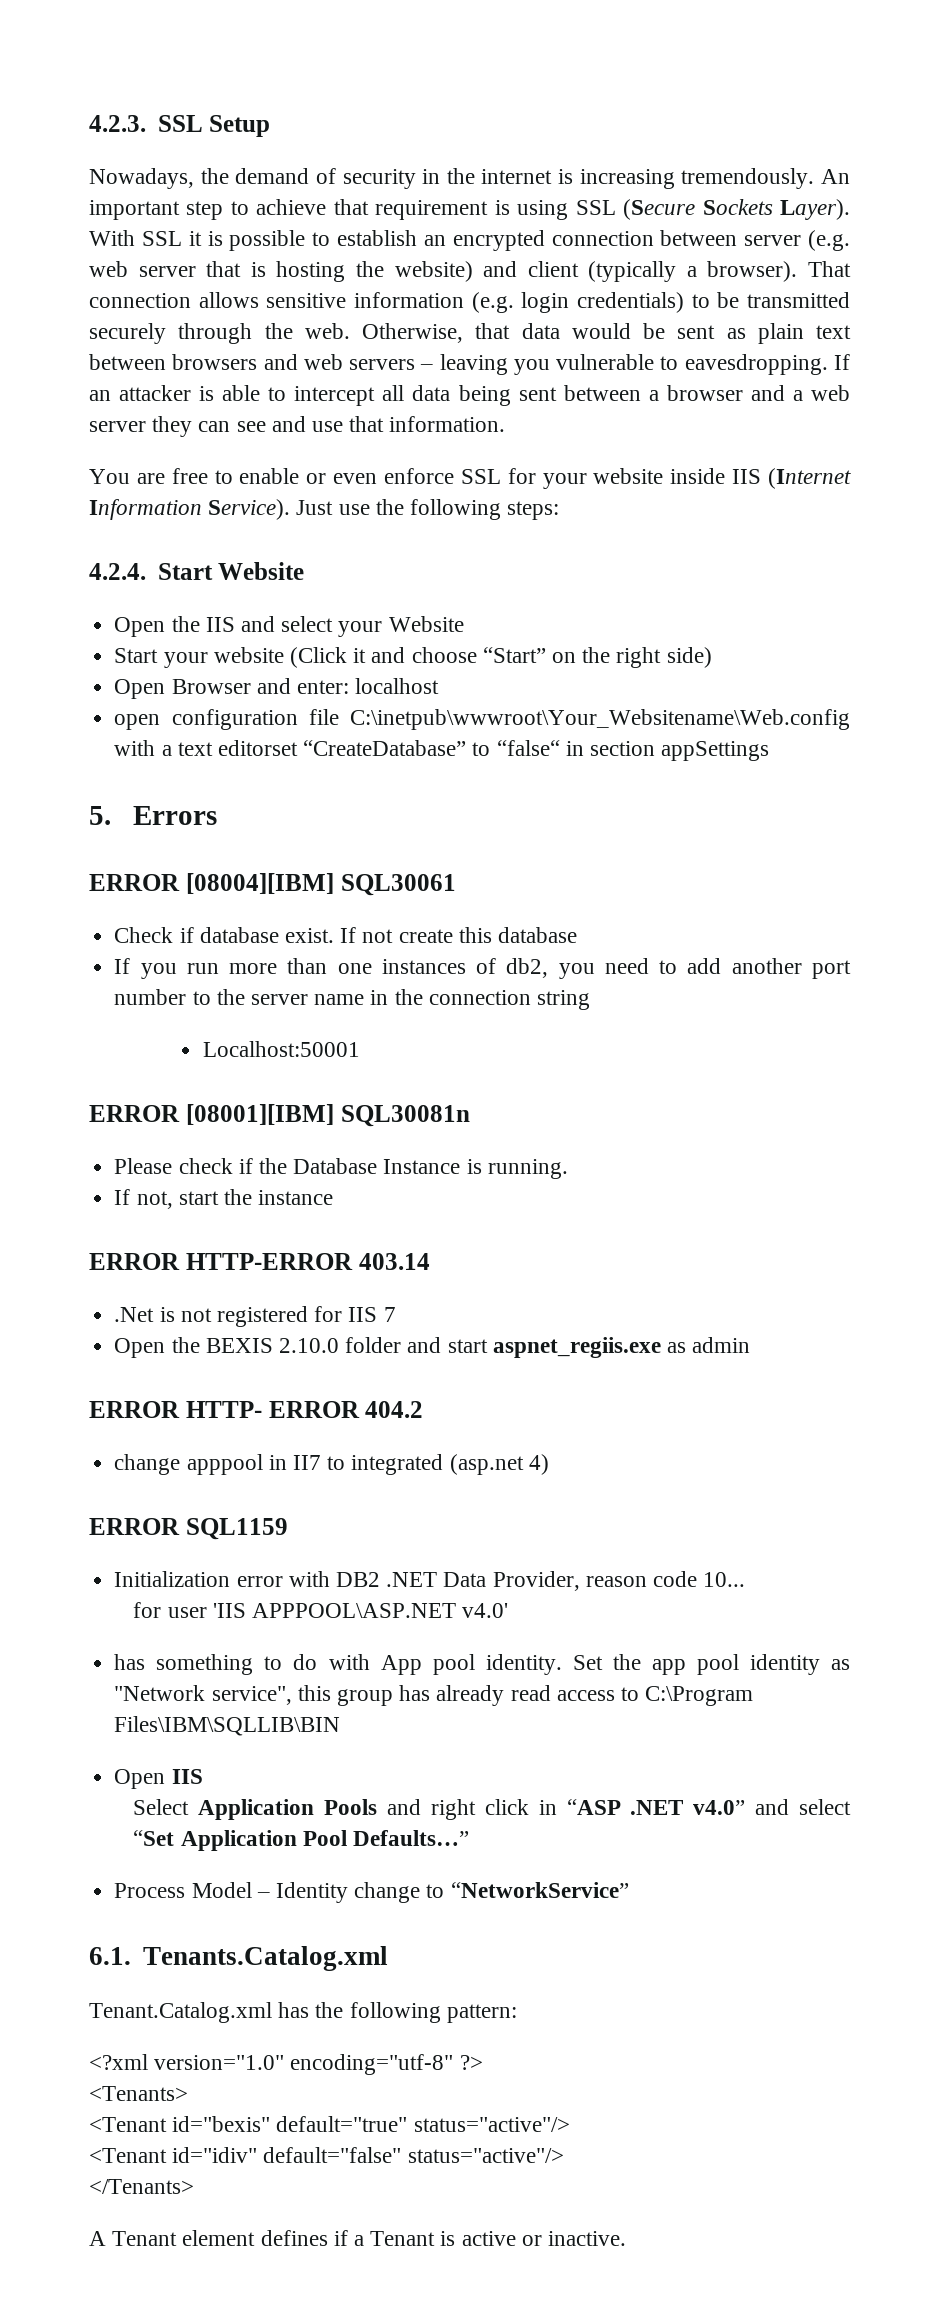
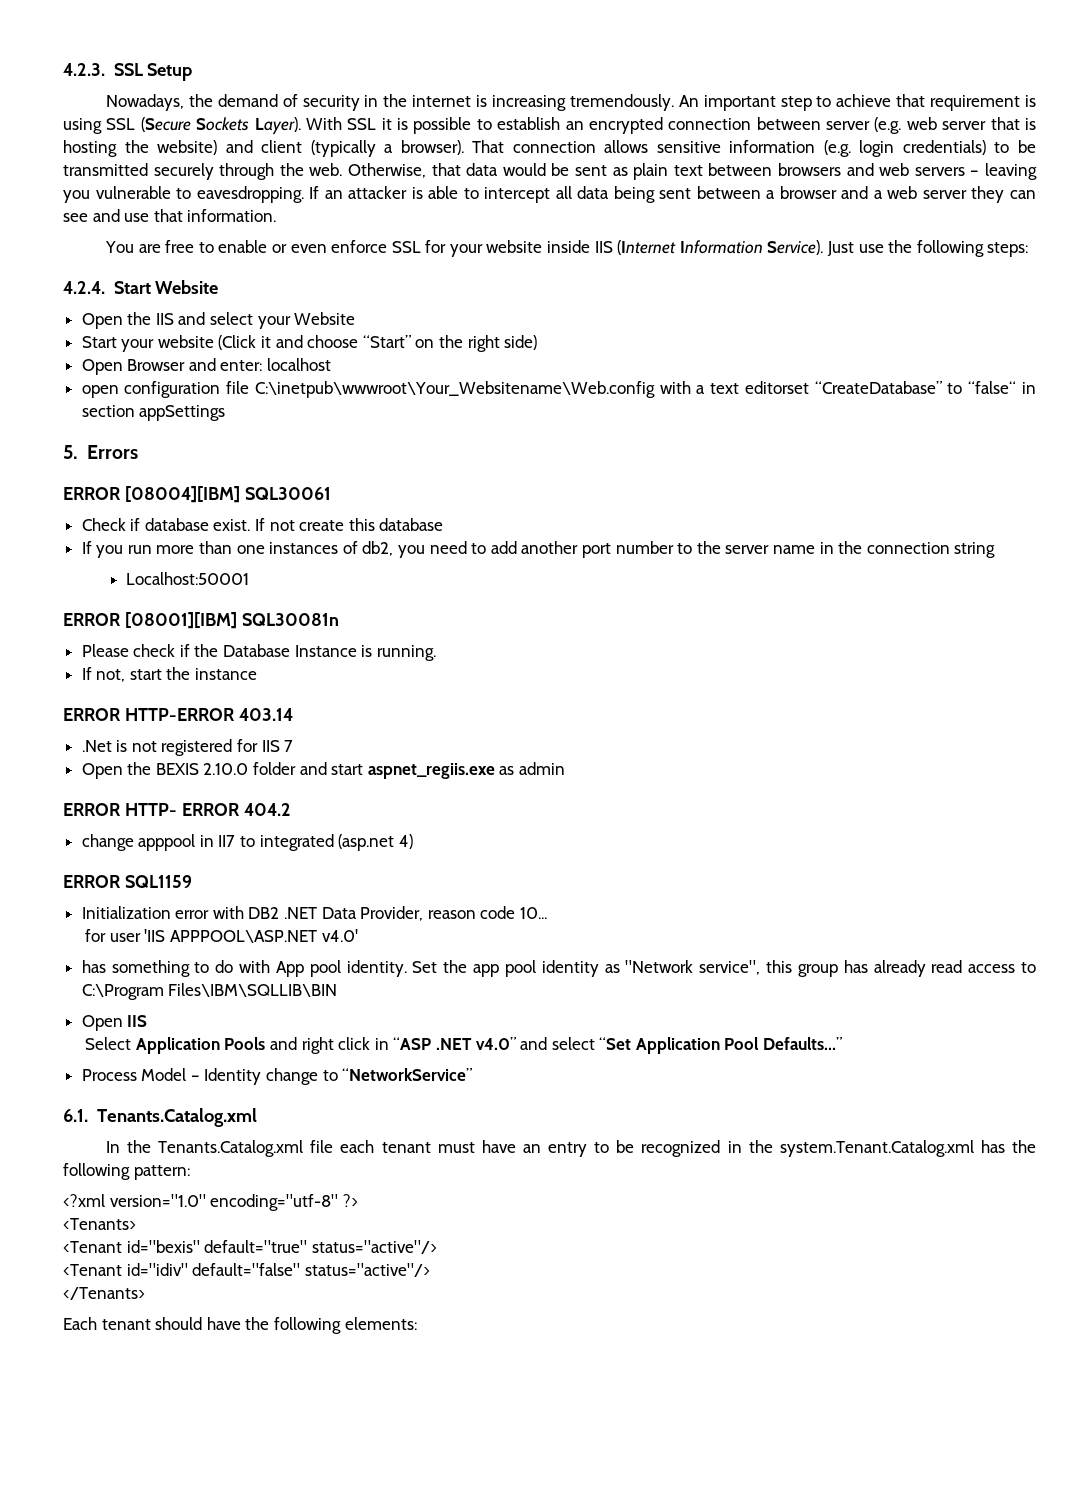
- Tenant.Catalog.xml has the following pattern:
+ In the Tenants.Catalog.xml file each tenant must have an entry to be recognized in the system.Tenant.Catalog.xml has the following pattern:
- A Tenant element defines if a Tenant is active or inactive.
+ Each tenant should have the following elements:

